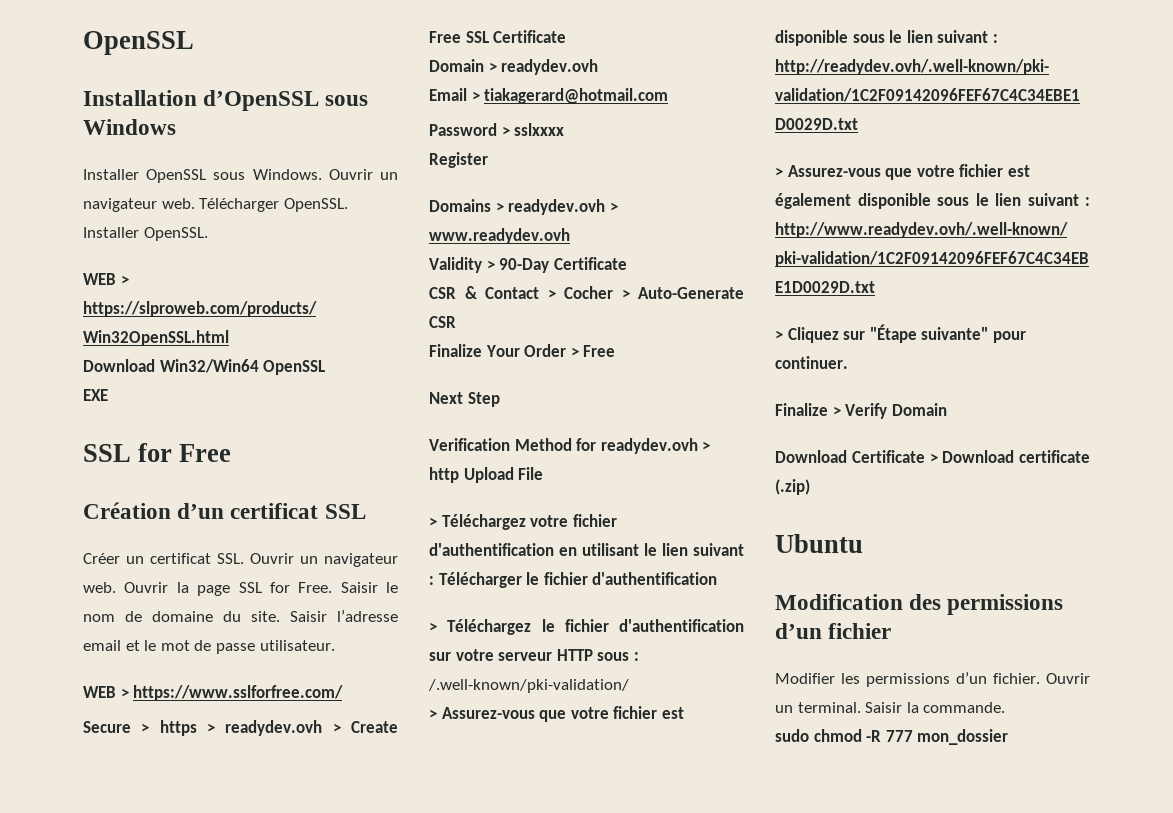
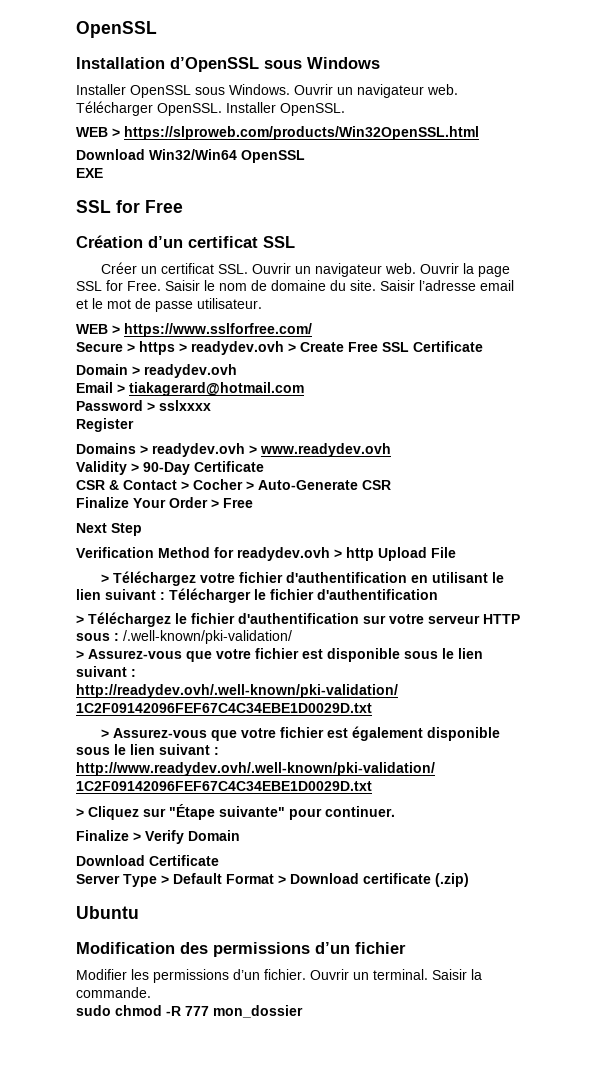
- Download Certificate > Download certificate (.zip)
+ Download Certificate
+ Server Type > Default Format > Download certificate (.zip)

